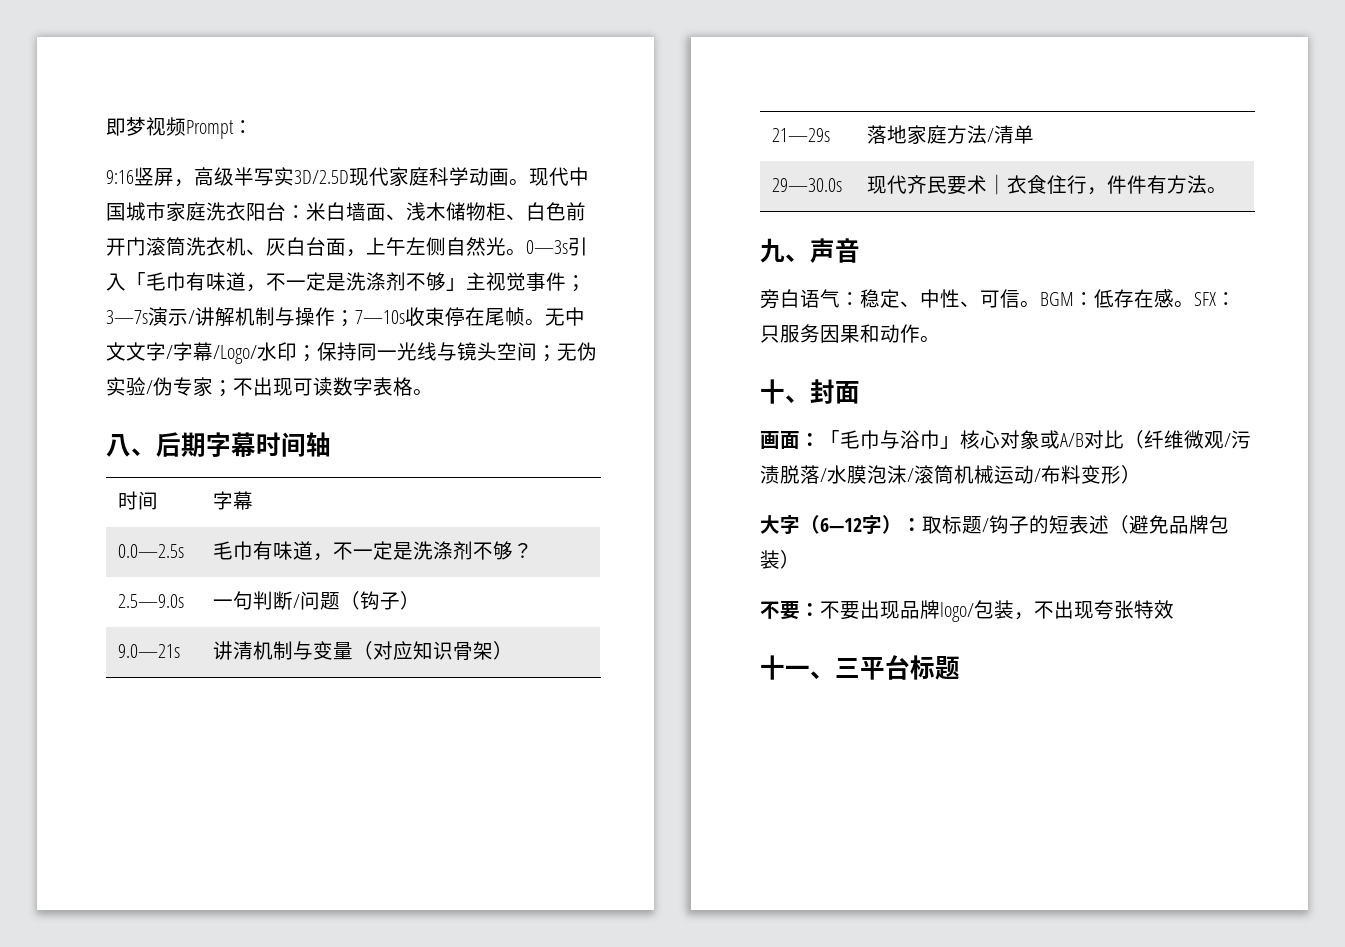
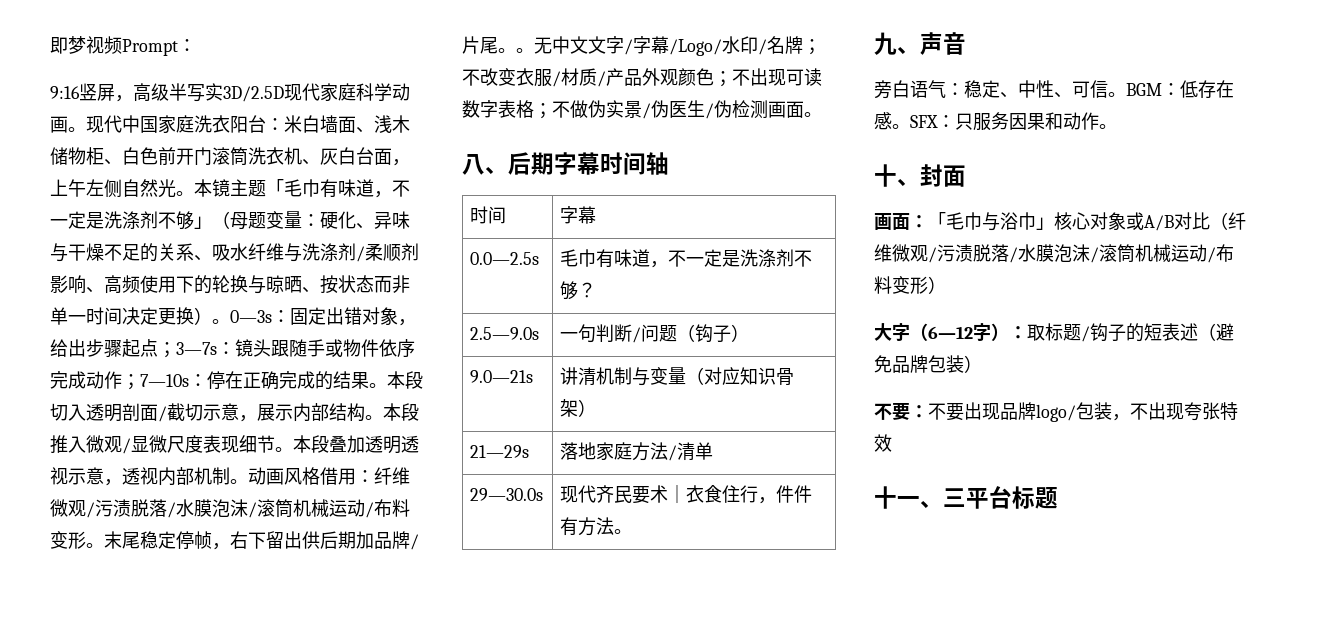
- 现代中国城市家庭洗衣阳台：米白墙面、浅木储物柜、白色前开门滚筒洗衣机、灰白台面，上午左侧自然光。
+ 现代中国家庭洗衣阳台：米白墙面、浅木储物柜、白色前开门滚筒洗衣机、灰白台面，上午左侧自然光。
- 0—3s引入「毛巾有味道，不一定是洗涤剂不够」主视觉事件；3—7s演示/讲解机制与操作；7—10s收束停在尾帧。
+ 本镜主题「毛巾有味道，不一定是洗涤剂不够」（母题变量：硬化、异味与干燥不足的关系、吸水纤维与洗涤剂/柔顺剂影响、高频使用下的轮换与晾晒、按状态而非单一时间决定更换）。0—3s：固定出错对象，给出步骤起点；3—7s：镜头跟随手或物件依序完成动作；7—10s：停在正确完成的结果。本段切入透明剖面/截切示意，展示内部结构。本段推入微观/显微尺度表现细节。本段叠加透明透视示意，透视内部机制。动画风格借用：纤维微观/污渍脱落/水膜泡沫/滚筒机械运动/布料变形。末尾稳定停帧，右下留出供后期加品牌/片尾。。
- 无中文文字/字幕/Logo/水印；保持同一光线与镜头空间；无伪实验/伪专家；不出现可读数字表格。
+ 无中文文字/字幕/Logo/水印/名牌；不改变衣服/材质/产品外观颜色；不出现可读数字表格；不做伪实景/伪医生/伪检测画面。

